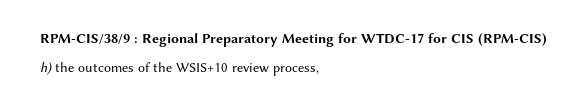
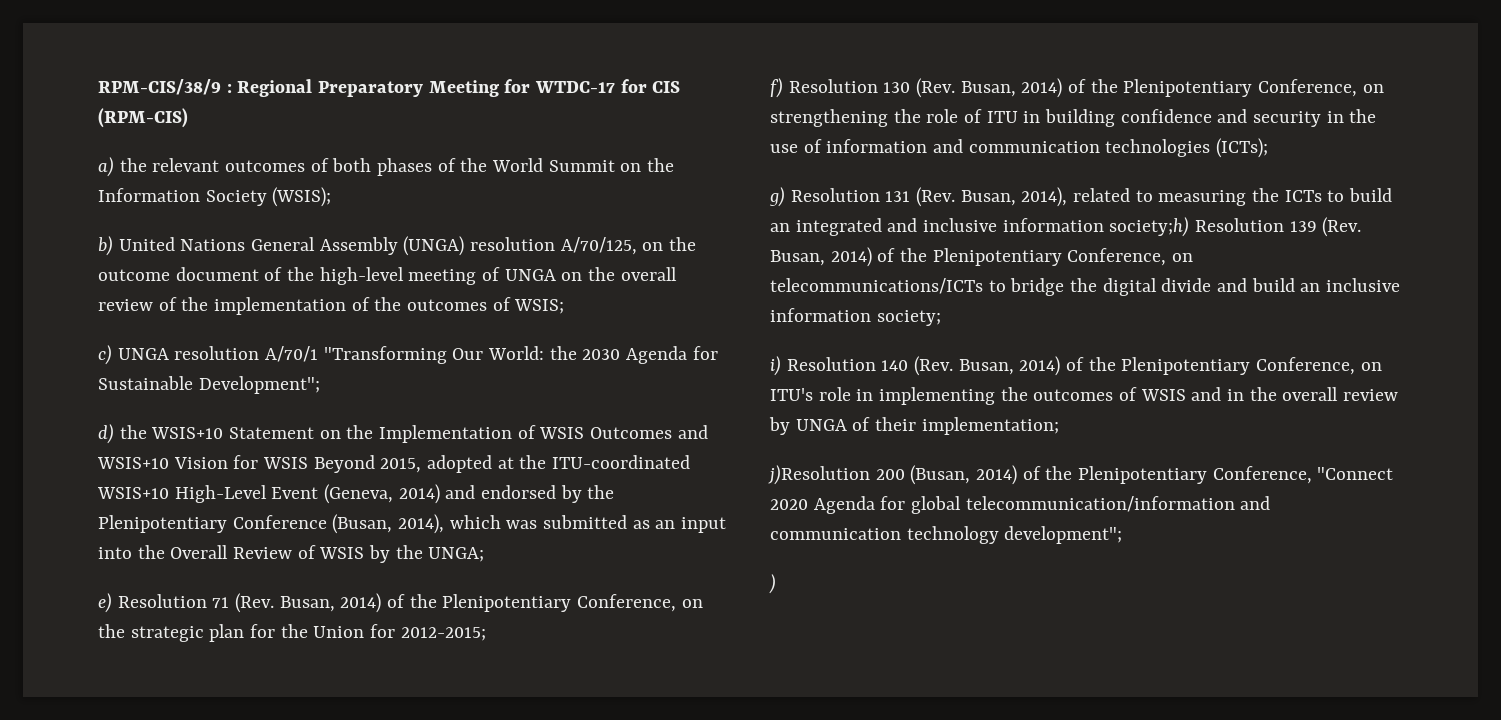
- h) the outcomes of the WSIS+10 review process,
+ a) the relevant outcomes of both phases of the World Summit on the Information Society (WSIS);
+ b) United Nations General Assembly (UNGA) resolution A/70/125, on the outcome document of the high-level meeting of UNGA on the overall review of the implementation of the outcomes of WSIS;
+ c) UNGA resolution A/70/1 "Transforming Our World: the 2030 Agenda for Sustainable Development";
+ d) the WSIS+10 Statement on the Implementation of WSIS Outcomes and WSIS+10 Vision for WSIS Beyond 2015, adopted at the ITU-coordinated WSIS+10 High-Level Event (Geneva, 2014) and endorsed by the Plenipotentiary Conference (Busan, 2014), which was submitted as an input into the Overall Review of WSIS by the UNGA;
+ e) Resolution 71 (Rev. Busan, 2014) of the Plenipotentiary Conference, on the strategic plan for the Union for 2012-2015;
+ f) Resolution 130 (Rev. Busan, 2014) of the Plenipotentiary Conference, on strengthening the role of ITU in building confidence and security in the use of information and communication technologies (ICTs);
+ g) Resolution 131 (Rev. Busan, 2014), related to measuring the ICTs to build an integrated and inclusive information society;h) Resolution 139 (Rev. Busan, 2014) of the Plenipotentiary Conference, on telecommunications/ICTs to bridge the digital divide and build an inclusive information society;
+ i) Resolution 140 (Rev. Busan, 2014) of the Plenipotentiary Conference, on ITU's role in implementing the outcomes of WSIS and in the overall review by UNGA of their implementation;
+ j)Resolution 200 (Busan, 2014) of the Plenipotentiary Conference, "Connect 2020 Agenda for global telecommunication/information and communication technology development";
+ )

